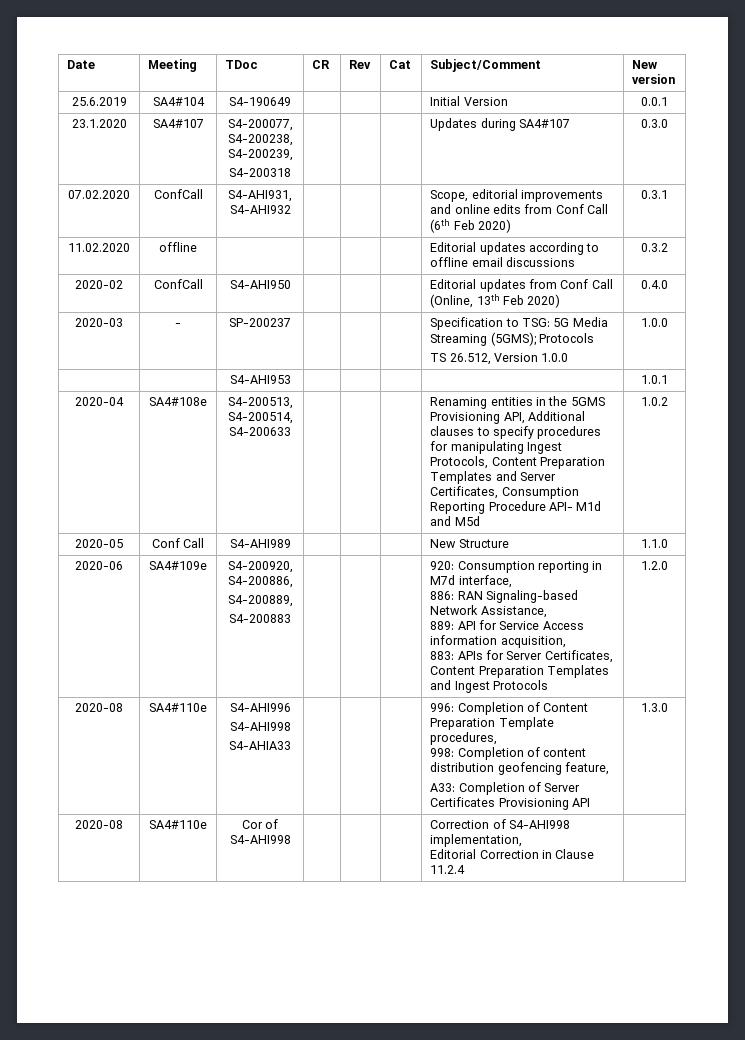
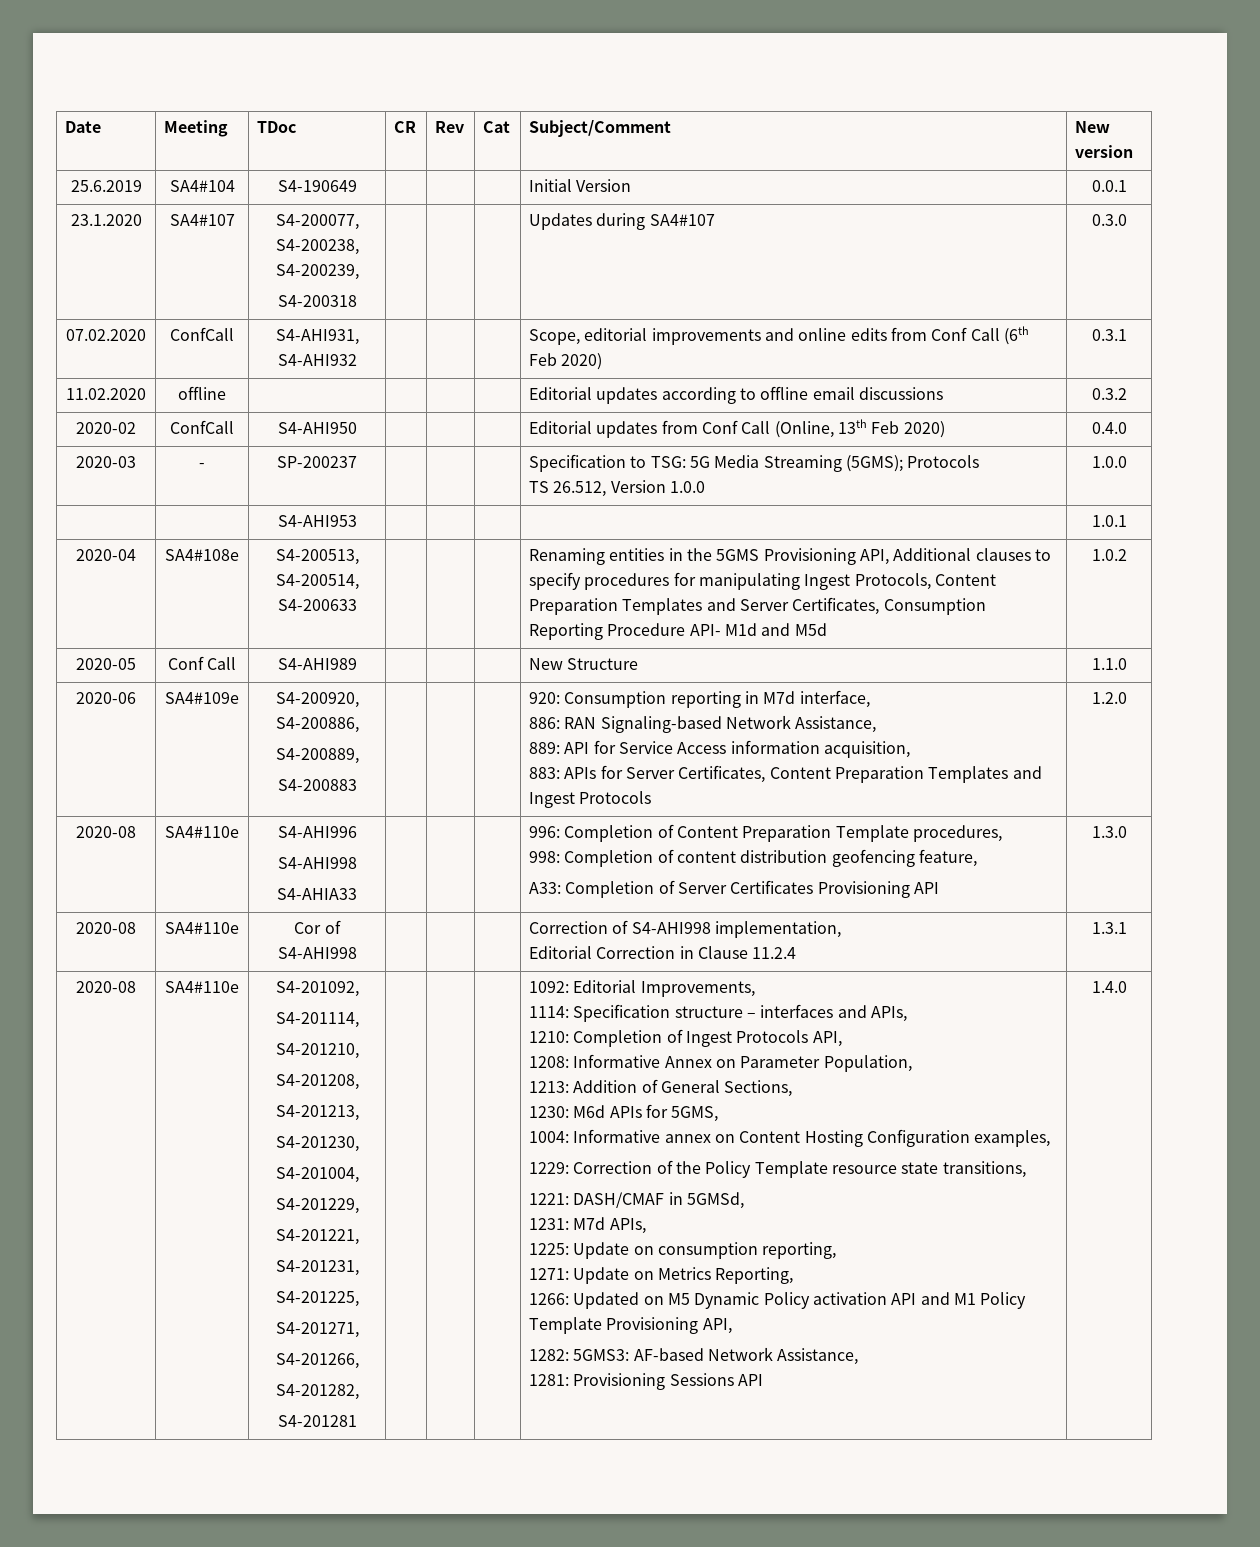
  2020-08 | SA4#110e | Cor of S4-AHI998 | | | | Correction of S4-AHI998 implementation,
- Editorial Correction in Clause 11.2.4 |
+ Editorial Correction in Clause 11.2.4 | 1.3.1
+ 2020-08 | SA4#110e | S4-201092,
+ S4-201114,
+ S4-201210,
+ S4-201208,
+ S4-201213,
+ S4-201230,
+ S4-201004,
+ S4-201229,
+ S4-201221,
+ S4-201231,
+ S4-201225,
+ S4-201271,
+ S4-201266,
+ S4-201282,
+ S4-201281 | | | | 1092: Editorial Improvements,
+ 1114: Specification structure – interfaces and APIs,
+ 1210: Completion of Ingest Protocols API,
+ 1208: Informative Annex on Parameter Population,
+ 1213: Addition of General Sections,
+ 1230: M6d APIs for 5GMS,
+ 1004: Informative annex on Content Hosting Configuration examples,
+ 1229: Correction of the Policy Template resource state transitions,
+ 1221: DASH/CMAF in 5GMSd,
+ 1231: M7d APIs,
+ 1225: Update on consumption reporting,
+ 1271: Update on Metrics Reporting,
+ 1266: Updated on M5 Dynamic Policy activation API and M1 Policy Template Provisioning API,
+ 1282: 5GMS3: AF-based Network Assistance,
+ 1281: Provisioning Sessions API | 1.4.0

